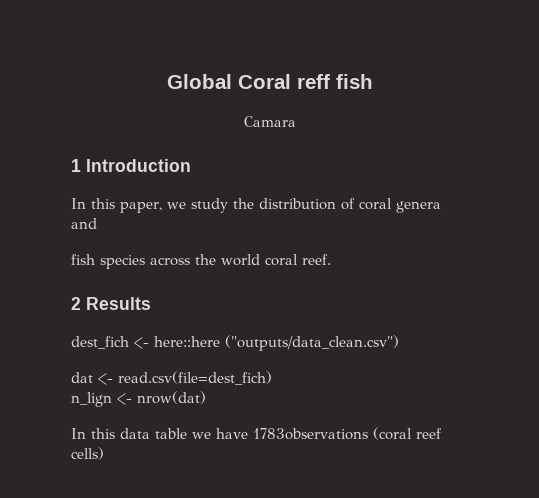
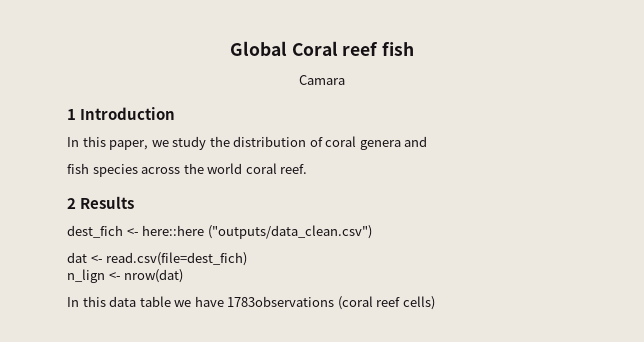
- Global Coral reff fish
+ Global Coral reef fish

